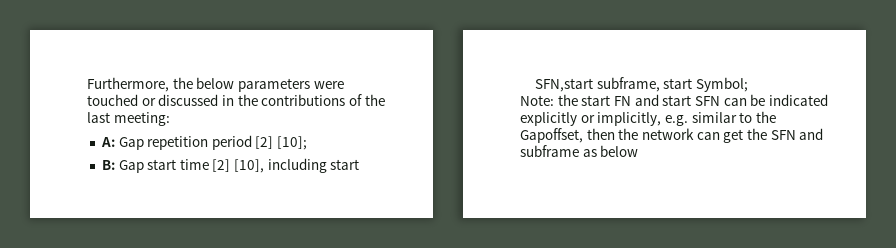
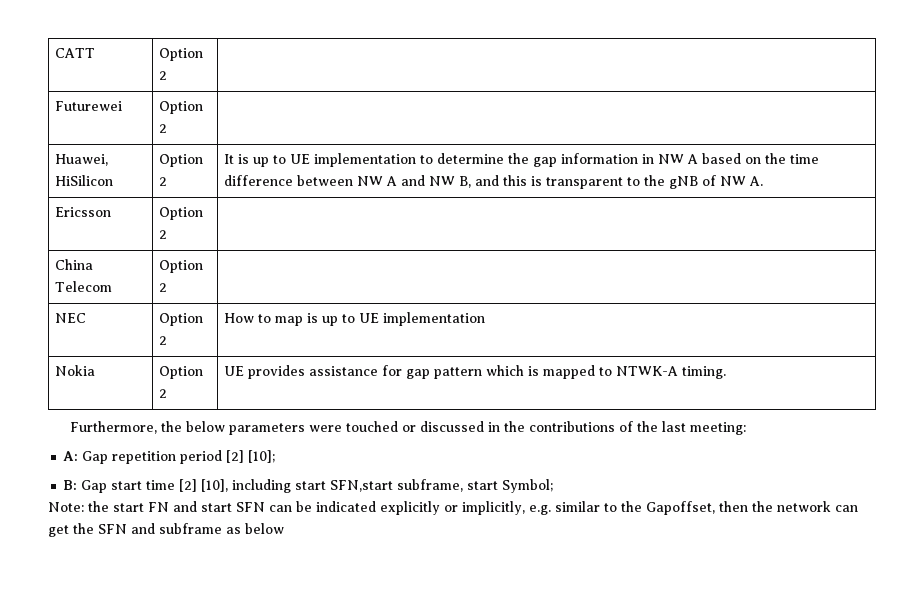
+ CATT | Option 2 |
+ Futurewei | Option 2 |
+ Huawei, HiSilicon | Option 2 | It is up to UE implementation to determine the gap information in NW A based on the time difference between NW A and NW B, and this is transparent to the gNB of NW A.
+ Ericsson | Option 2 |
+ China Telecom | Option 2 |
+ NEC | Option 2 | How to map is up to UE implementation
+ Nokia | Option 2 | UE provides assistance for gap pattern which is mapped to NTWK-A timing.

